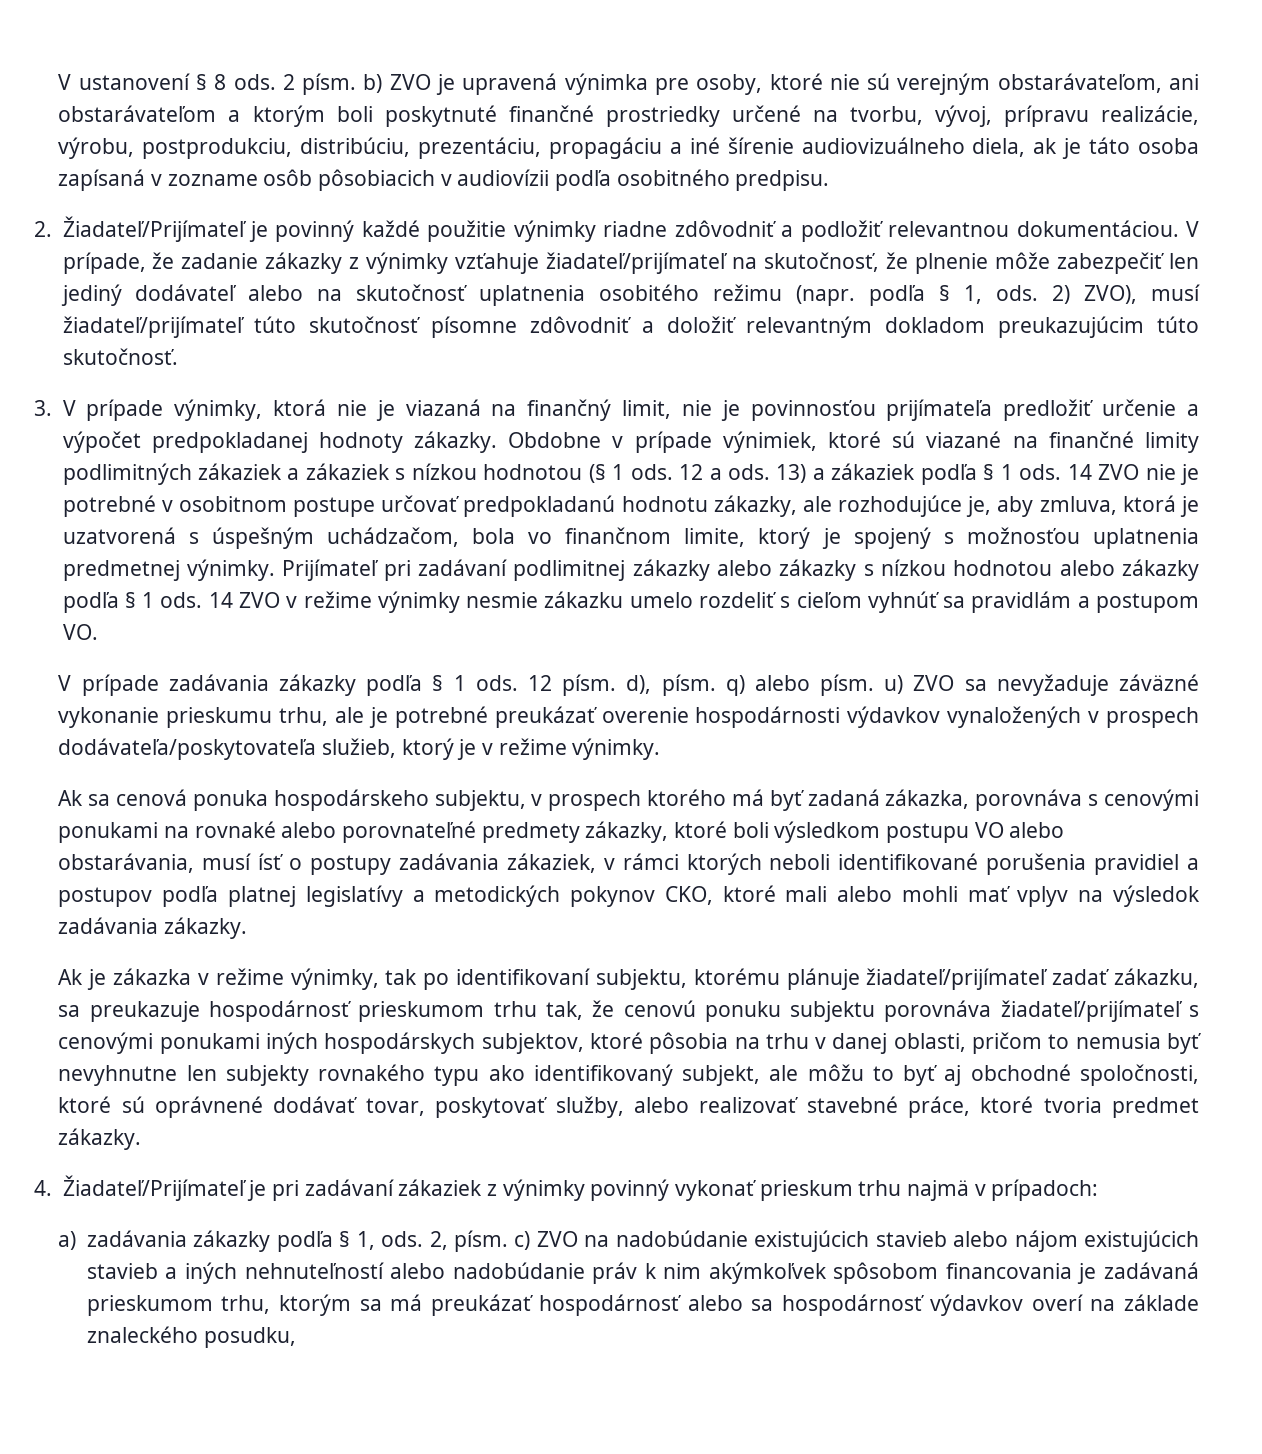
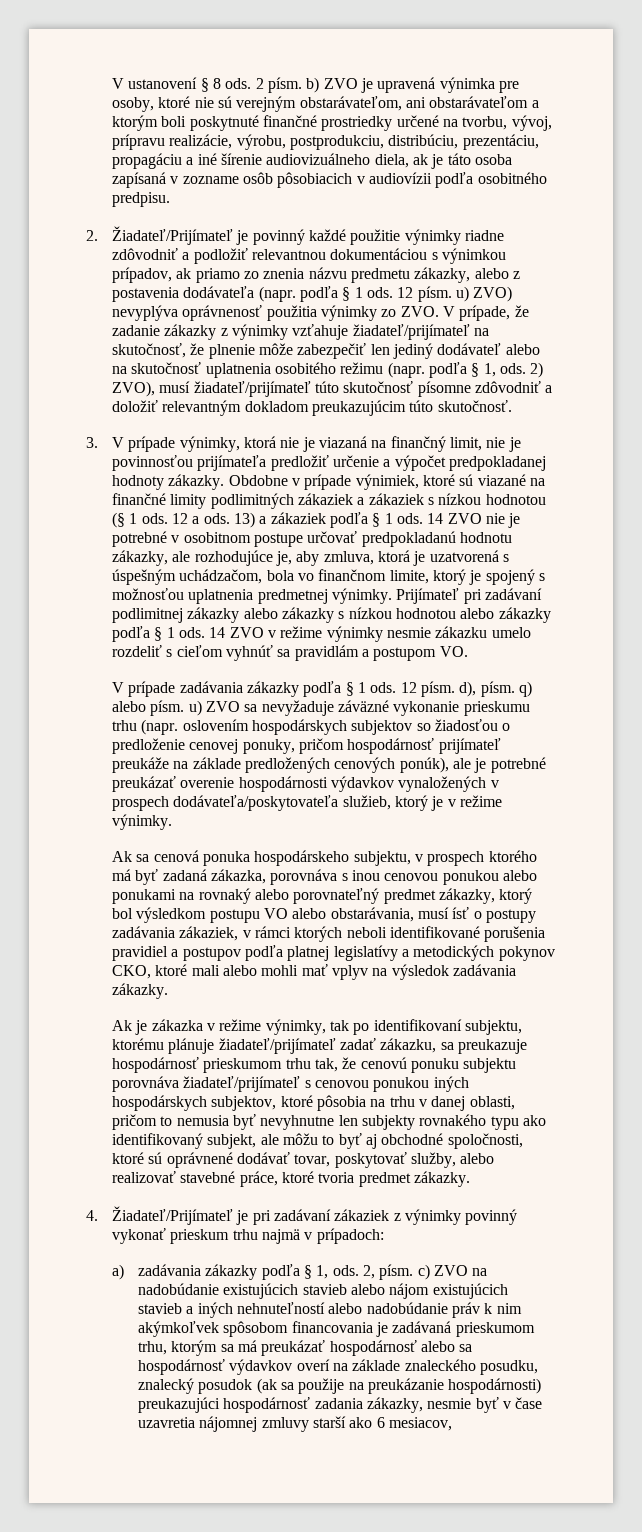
- 2. Žiadateľ/Prijímateľ je povinný každé použitie výnimky riadne zdôvodniť a podložiť relevantnou dokumentáciou. V prípade, že zadanie zákazky z výnimky vzťahuje žiadateľ/prijímateľ na skutočnosť, že plnenie môže zabezpečiť len jediný dodávateľ alebo na skutočnosť uplatnenia osobitého režimu (napr. podľa § 1, ods.
+ 2. Žiadateľ/Prijímateľ je povinný každé použitie výnimky riadne zdôvodniť a podložiť relevantnou dokumentáciou s výnimkou prípadov, ak priamo zo znenia názvu predmetu zákazky, alebo z postavenia dodávateľa (napr. podľa § 1 ods. 12 písm. u) ZVO) nevyplýva oprávnenosť použitia výnimky zo ZVO. V prípade, že zadanie zákazky z výnimky vzťahuje žiadateľ/prijímateľ na skutočnosť, že plnenie môže zabezpečiť len jediný dodávateľ alebo na skutočnosť uplatnenia osobitého režimu (napr. podľa § 1, ods.
- 12 písm. d), písm. q) alebo písm. u) ZVO sa nevyžaduje záväzné vykonanie prieskumu trhu, ale je potrebné preukázať overenie hospodárnosti výdavkov vynaložených v prospech dodávateľa/poskytovateľa služieb, ktorý je v režime výnimky.
+ 12 písm. d), písm. q) alebo písm. u) ZVO sa nevyžaduje záväzné vykonanie prieskumu trhu (napr. oslovením hospodárskych subjektov so žiadosťou o predloženie cenovej ponuky, pričom hospodárnosť prijímateľ preukáže na základe predložených cenových ponúk), ale je potrebné preukázať overenie hospodárnosti výdavkov vynaložených v prospech dodávateľa/poskytovateľa služieb, ktorý je v režime výnimky.
- Ak sa cenová ponuka hospodárskeho subjektu, v prospech ktorého má byť zadaná zákazka, porovnáva s cenovými ponukami na rovnaké alebo porovnateľné predmety zákazky, ktoré boli výsledkom postupu VO alebo obstarávania, musí ísť o postupy zadávania zákaziek, v rámci ktorých neboli identifikované porušenia pravidiel a postupov podľa platnej legislatívy a metodických pokynov CKO, ktoré mali alebo mohli mať vplyv na výsledok zadávania zákazky.
+ Ak sa cenová ponuka hospodárskeho subjektu, v prospech ktorého má byť zadaná zákazka, porovnáva s inou cenovou ponukou alebo ponukami na rovnaký alebo porovnateľný predmet zákazky, ktorý bol výsledkom postupu VO alebo obstarávania, musí ísť o postupy zadávania zákaziek, v rámci ktorých neboli identifikované porušenia pravidiel a postupov podľa platnej legislatívy a metodických pokynov CKO, ktoré mali alebo mohli mať vplyv na výsledok zadávania zákazky.
- Ak je zákazka v režime výnimky, tak po identifikovaní subjektu, ktorému plánuje žiadateľ/prijímateľ zadať zákazku, sa preukazuje hospodárnosť prieskumom trhu tak, že cenovú ponuku subjektu porovnáva žiadateľ/prijímateľ s cenovými ponukami iných hospodárskych subjektov, ktoré pôsobia na trhu v danej oblasti, pričom to nemusia byť nevyhnutne len subjekty rovnakého typu ako identifikovaný subjekt, ale môžu to byť aj obchodné spoločnosti, ktoré sú oprávnené dodávať tovar, poskytovať služby, alebo realizovať stavebné práce, ktoré tvoria predmet zákazky.
+ Ak je zákazka v režime výnimky, tak po identifikovaní subjektu, ktorému plánuje žiadateľ/prijímateľ zadať zákazku, sa preukazuje hospodárnosť prieskumom trhu tak, že cenovú ponuku subjektu porovnáva žiadateľ/prijímateľ s cenovou ponukou iných hospodárskych subjektov, ktoré pôsobia na trhu v danej oblasti, pričom to nemusia byť nevyhnutne len subjekty rovnakého typu ako identifikovaný subjekt, ale môžu to byť aj obchodné spoločnosti, ktoré sú oprávnené dodávať tovar, poskytovať služby, alebo realizovať stavebné práce, ktoré tvoria predmet zákazky.
- 2, písm. c) ZVO na nadobúdanie existujúcich stavieb alebo nájom existujúcich stavieb a iných nehnuteľností alebo nadobúdanie práv k nim akýmkoľvek spôsobom financovania je zadávaná prieskumom trhu, ktorým sa má preukázať hospodárnosť alebo sa hospodárnosť výdavkov overí na základe znaleckého posudku,
+ 2, písm. c) ZVO na nadobúdanie existujúcich stavieb alebo nájom existujúcich stavieb a iných nehnuteľností alebo nadobúdanie práv k nim akýmkoľvek spôsobom financovania je zadávaná prieskumom trhu, ktorým sa má preukázať hospodárnosť alebo sa hospodárnosť výdavkov overí na základe znaleckého posudku, znalecký posudok (ak sa použije na preukázanie hospodárnosti) preukazujúci hospodárnosť zadania zákazky, nesmie byť v čase uzavretia nájomnej zmluvy starší ako 6 mesiacov,

